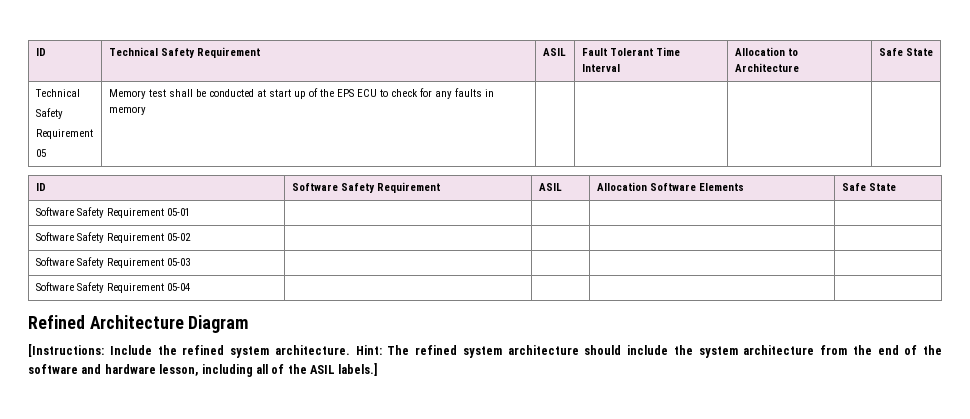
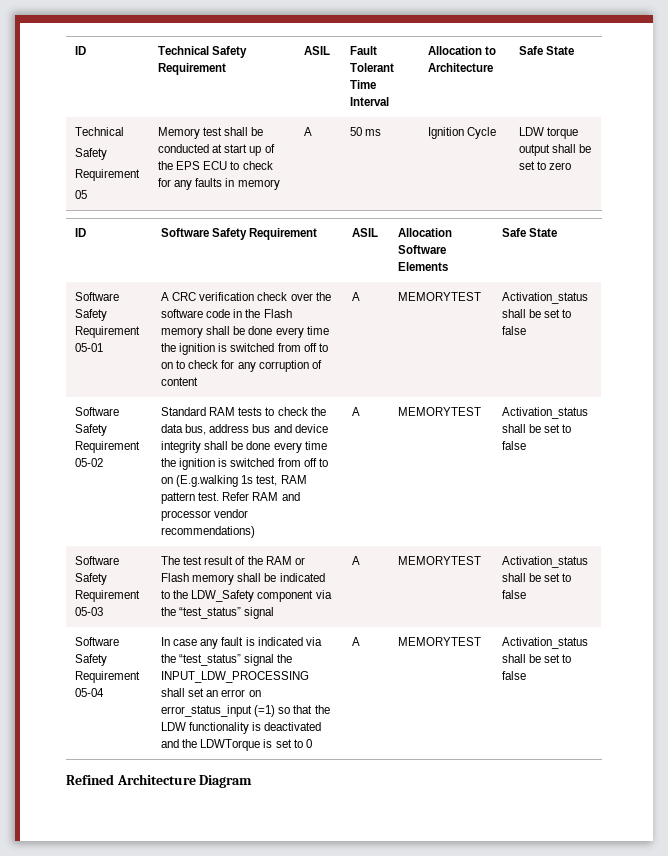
  ID | Technical Safety Requirement | ASIL | Fault Tolerant Time Interval | Allocation to Architecture | Safe State
  Technical
  Safety
  Requirement
- 05 | Memory test shall be conducted at start up of the EPS ECU to check for any faults in memory | | | |
+ 05 | Memory test shall be conducted at start up of the EPS ECU to check for any faults in memory | A | 50 ms | Ignition Cycle | LDW torque output shall be set to zero
- Software Safety Requirement 05-02 | | | |
- Software Safety Requirement 05-03 | | | |
- Software Safety Requirement 05-04 | | | |
+ A CRC verification check over the software code in the Flash memory shall be done every time the ignition is switched from off to on to check for any corruption of content | A | MEMORYTEST | Activation_status shall be set to false
+ Software Safety Requirement 05-02 | Standard RAM tests to check the data bus, address bus and device integrity shall be done every time the ignition is switched from off to on (E.g.walking 1s test, RAM pattern test. Refer RAM and processor vendor recommendations) | A | MEMORYTEST | Activation_status shall be set to false
+ Software Safety Requirement 05-03 | The test result of the RAM or Flash memory shall be indicated to the LDW_Safety component via the “test_status” signal | A | MEMORYTEST | Activation_status shall be set to false
+ Software Safety Requirement 05-04 | In case any fault is indicated via the “test_status” signal the INPUT_LDW_PROCESSING shall set an error on error_status_input (=1) so that the LDW functionality is deactivated and the LDWTorque is set to 0 | A | MEMORYTEST | Activation_status shall be set to false
  Refined Architecture Diagram
- [Instructions: Include the refined system architecture. Hint: The refined system architecture should include the system architecture from the end of the software and hardware lesson, including all of the ASIL labels.]

